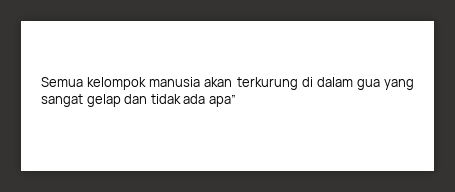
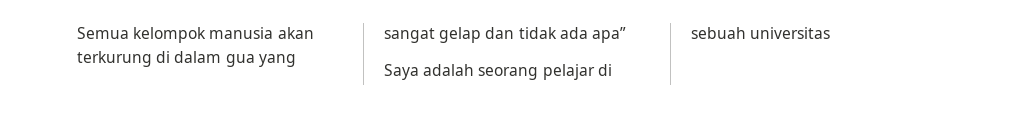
+ Saya adalah seorang pelajar di sebuah universitas

